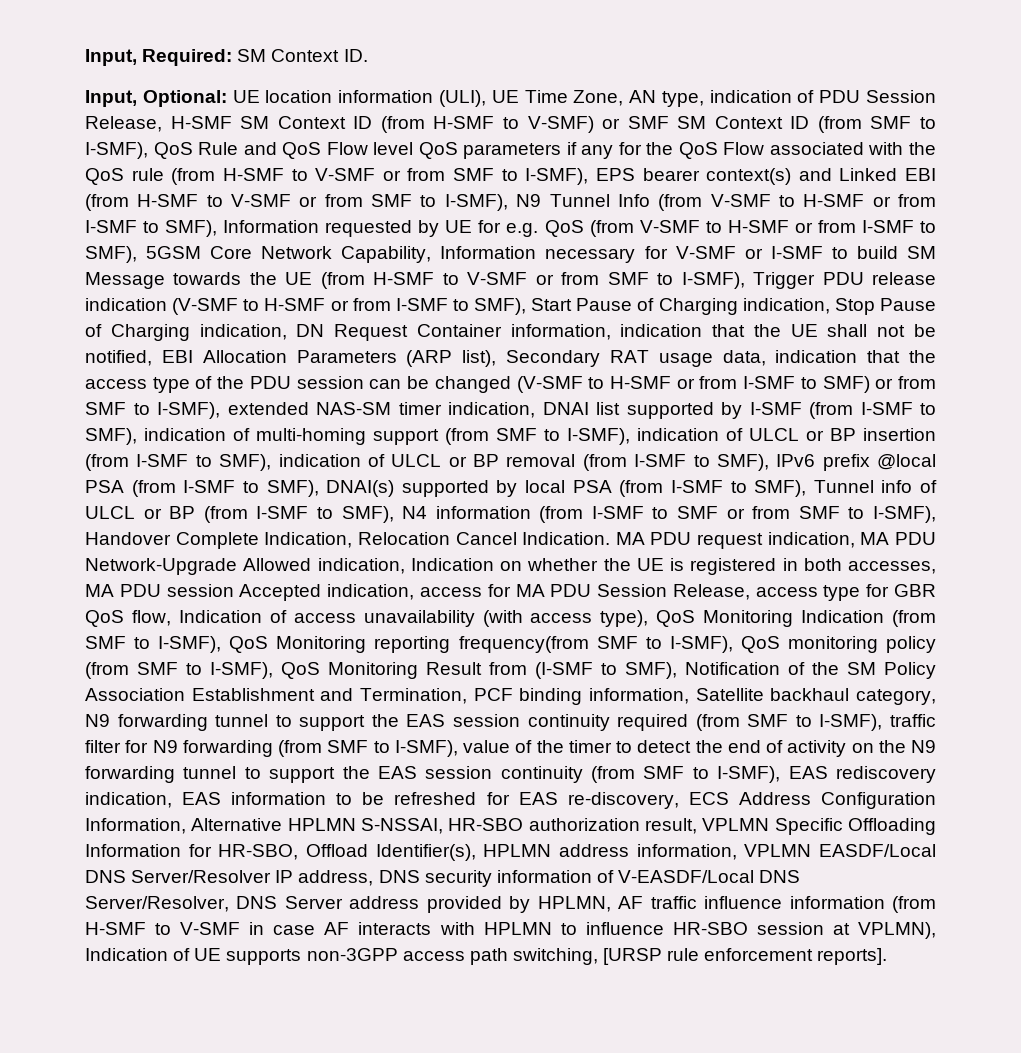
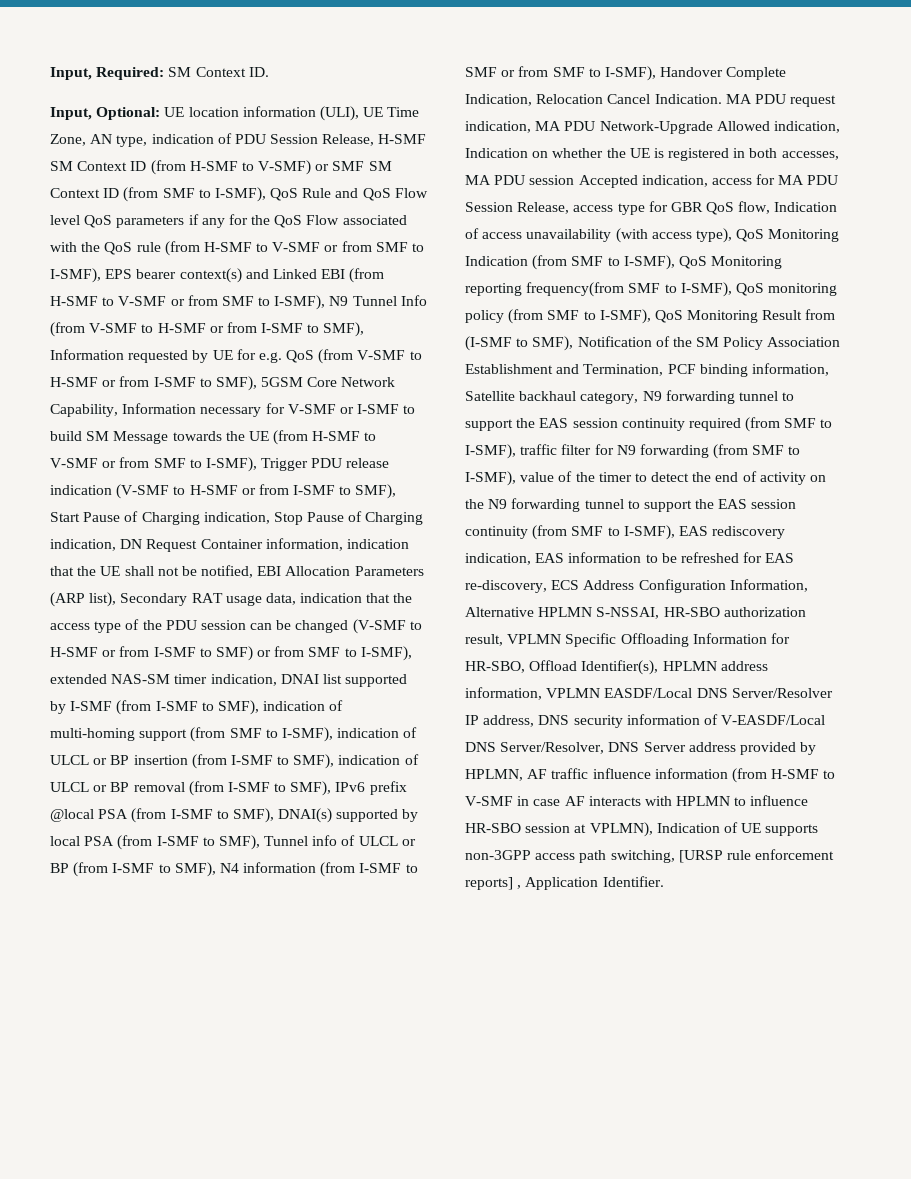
- MA PDU request indication, MA PDU Network-Upgrade Allowed indication, Indication on whether the UE is registered in both accesses, MA PDU session Accepted indication, access for MA PDU Session Release, access type for GBR QoS flow, Indication of access unavailability (with access type), QoS Monitoring Indication (from SMF to I-SMF), QoS Monitoring reporting frequency(from SMF to I-SMF), QoS monitoring policy (from SMF to I-SMF), QoS Monitoring Result from (I-SMF to SMF), Notification of the SM Policy Association Establishment and Termination, PCF binding information, Satellite backhaul category, N9 forwarding tunnel to support the EAS session continuity required (from SMF to I-SMF), traffic filter for N9 forwarding (from SMF to I-SMF), value of the timer to detect the end of activity on the N9 forwarding tunnel to support the EAS session continuity (from SMF to I-SMF), EAS rediscovery indication, EAS information to be refreshed for EAS re-discovery, ECS Address Configuration Information, Alternative HPLMN S-NSSAI, HR-SBO authorization result, VPLMN Specific Offloading Information for HR-SBO, Offload Identifier(s), HPLMN address information, VPLMN EASDF/Local DNS Server/Resolver IP address, DNS security information of V-EASDF/Local DNS Server/Resolver, DNS Server address provided by HPLMN, AF traffic influence information (from H-SMF to V-SMF in case AF interacts with HPLMN to influence HR-SBO session at VPLMN), Indication of UE supports non-3GPP access path switching, [URSP rule enforcement reports].
+ MA PDU request indication, MA PDU Network-Upgrade Allowed indication, Indication on whether the UE is registered in both accesses, MA PDU session Accepted indication, access for MA PDU Session Release, access type for GBR QoS flow, Indication of access unavailability (with access type), QoS Monitoring Indication (from SMF to I-SMF), QoS Monitoring reporting frequency(from SMF to I-SMF), QoS monitoring policy (from SMF to I-SMF), QoS Monitoring Result from (I-SMF to SMF), Notification of the SM Policy Association Establishment and Termination, PCF binding information, Satellite backhaul category, N9 forwarding tunnel to support the EAS session continuity required (from SMF to I-SMF), traffic filter for N9 forwarding (from SMF to I-SMF), value of the timer to detect the end of activity on the N9 forwarding tunnel to support the EAS session continuity (from SMF to I-SMF), EAS rediscovery indication, EAS information to be refreshed for EAS re-discovery, ECS Address Configuration Information, Alternative HPLMN S-NSSAI, HR-SBO authorization result, VPLMN Specific Offloading Information for HR-SBO, Offload Identifier(s), HPLMN address information, VPLMN EASDF/Local DNS Server/Resolver IP address, DNS security information of V-EASDF/Local DNS Server/Resolver, DNS Server address provided by HPLMN, AF traffic influence information (from H-SMF to V-SMF in case AF interacts with HPLMN to influence HR-SBO session at VPLMN), Indication of UE supports non-3GPP access path switching, [URSP rule enforcement reports] , Application Identifier.

